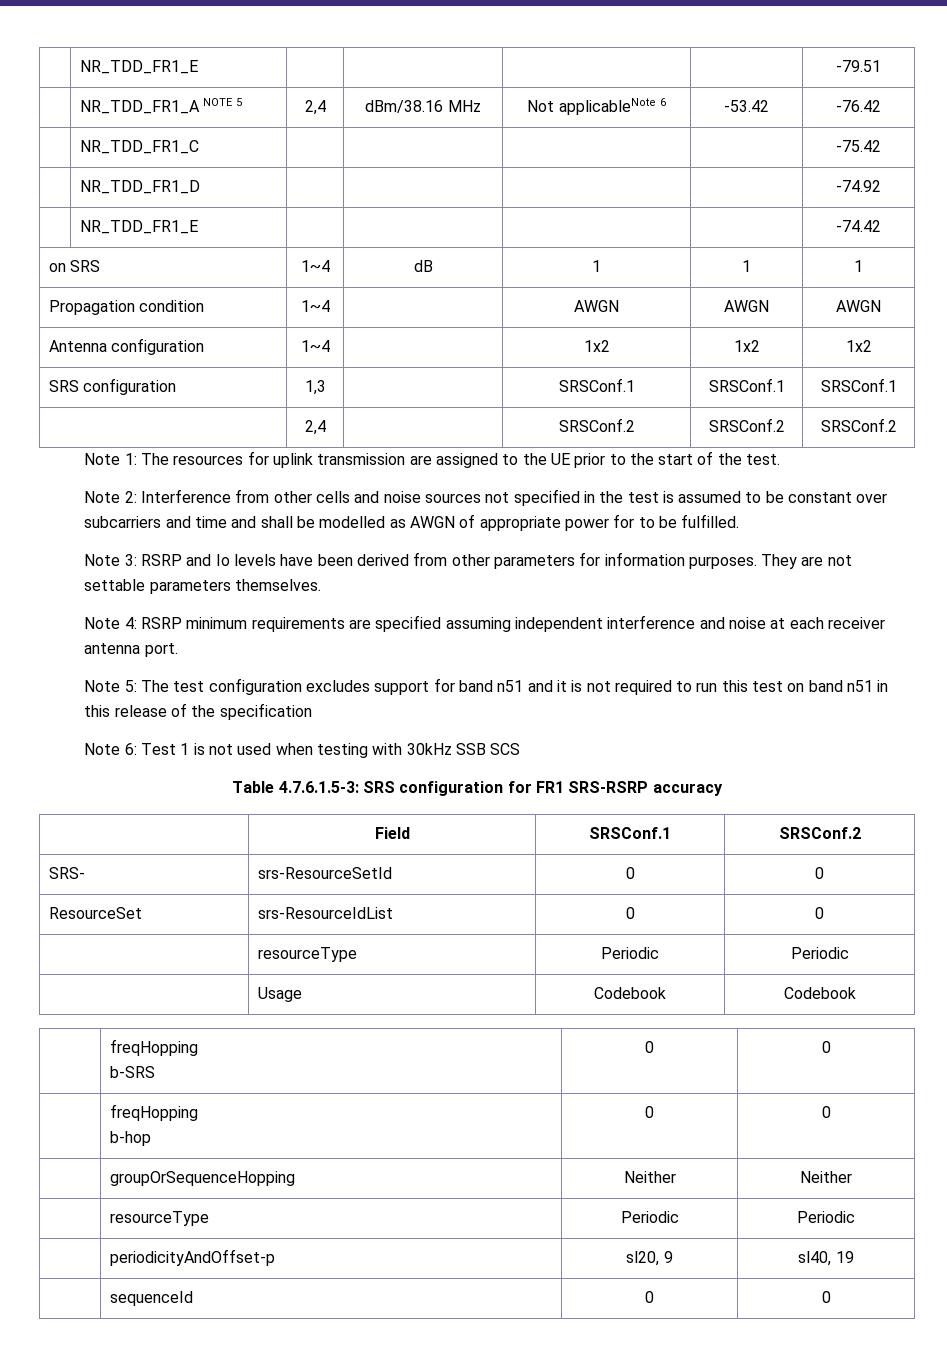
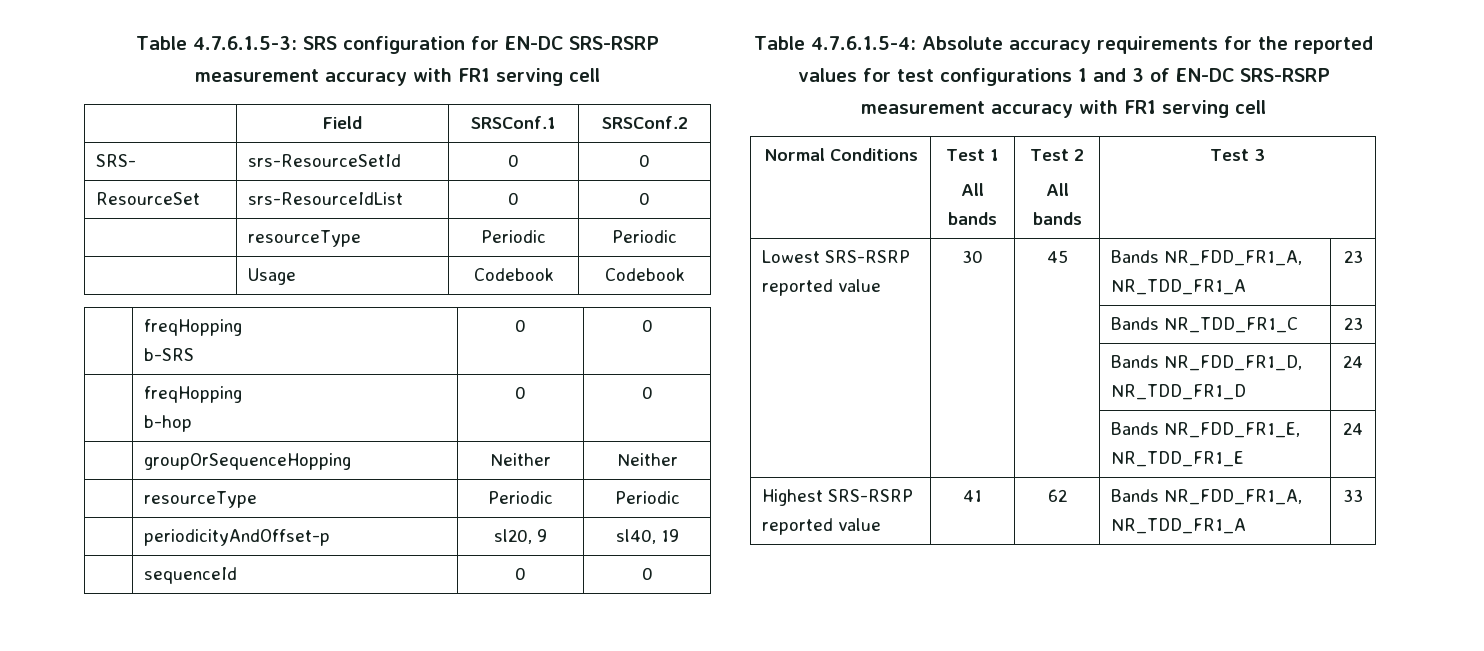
- | NR_TDD_FR1_E | | | | | -79.51
- | NR_TDD_FR1_A NOTE 5 | 2,4 | dBm/38.16 MHz | Not applicableNote 6 | -53.42 | -76.42
- | NR_TDD_FR1_C | | | | | -75.42
- | NR_TDD_FR1_D | | | | | -74.92
- | NR_TDD_FR1_E | | | | | -74.42
- on SRS | 1~4 | dB | 1 | 1 | 1
- Propagation condition | 1~4 | | AWGN | AWGN | AWGN
- Antenna configuration | 1~4 | | 1x2 | 1x2 | 1x2
- SRS configuration | 1,3 | | SRSConf.1 | SRSConf.1 | SRSConf.1
- | 2,4 | | SRSConf.2 | SRSConf.2 | SRSConf.2
- Note 1: The resources for uplink transmission are assigned to the UE prior to the start of the test.
- Note 2: Interference from other cells and noise sources not specified in the test is assumed to be constant over subcarriers and time and shall be modelled as AWGN of appropriate power for to be fulfilled.
- Note 3: RSRP and Io levels have been derived from other parameters for information purposes. They are not settable parameters themselves.
- Note 4: RSRP minimum requirements are specified assuming independent interference and noise at each receiver antenna port.
- Note 5: The test configuration excludes support for band n51 and it is not required to run this test on band n51 in this release of the specification
- Note 6: Test 1 is not used when testing with 30kHz SSB SCS
- Table 4.7.6.1.5-3: SRS configuration for FR1 SRS-RSRP accuracy
+ Table 4.7.6.1.5-3: SRS configuration for EN-DC SRS-RSRP measurement accuracy with FR1 serving cell
+ Table 4.7.6.1.5-4: Absolute accuracy requirements for the reported values for test configurations 1 and 3 of EN-DC SRS-RSRP measurement accuracy with FR1 serving cell
+ Normal Conditions | Test 1
+ All bands | Test 2
+ All bands | Test 3
+ Lowest SRS-RSRP reported value | 30 | 45 | Bands NR_FDD_FR1_A, NR_TDD_FR1_A | 23
+ | | | Bands NR_TDD_FR1_C | 23
+ | | | Bands NR_FDD_FR1_D, NR_TDD_FR1_D | 24
+ | | | Bands NR_FDD_FR1_E, NR_TDD_FR1_E | 24
+ Highest SRS-RSRP reported value | 41 | 62 | Bands NR_FDD_FR1_A, NR_TDD_FR1_A | 33

